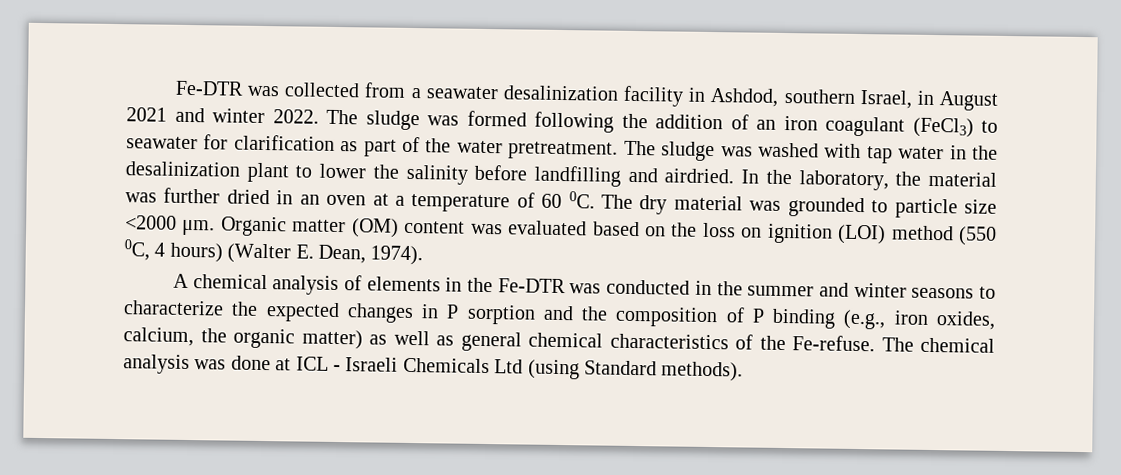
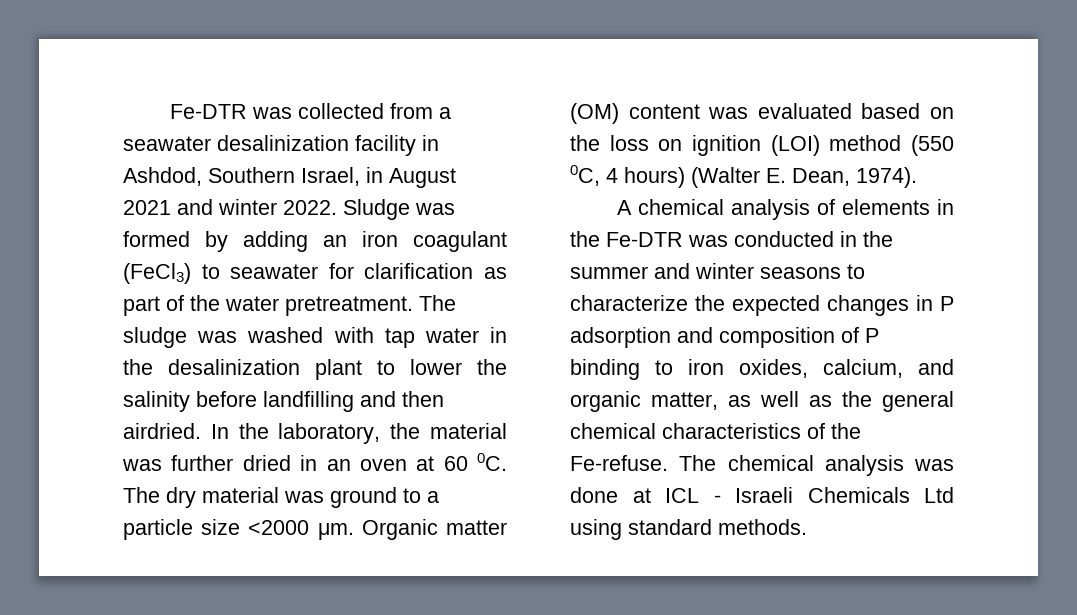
- Fe-DTR was collected from a seawater desalinization facility in Ashdod, southern Israel, in August 2021 and winter 2022.
+ Fe-DTR was collected from a seawater desalinization facility in Ashdod, Southern Israel, in August 2021 and winter 2022.
- The sludge was formed following the addition of an iron coagulant (FeCl3) to seawater for clarification as part of the water pretreatment.
+ Sludge was formed by adding an iron coagulant (FeCl3) to seawater for clarification as part of the water pretreatment.
- The sludge was washed with tap water in the desalinization plant to lower the salinity before landfilling and airdried.
+ The sludge was washed with tap water in the desalinization plant to lower the salinity before landfilling and then airdried.
- In the laboratory, the material was further dried in an oven at a temperature of 60 0C.
+ In the laboratory, the material was further dried in an oven at 60 0C.
- The dry material was grounded to particle size <2000 μm.
+ The dry material was ground to a particle size <2000 μm.
- A chemical analysis of elements in the Fe-DTR was conducted in the summer and winter seasons to characterize the expected changes in P sorption and the composition of P binding (e.g., iron oxides, calcium, the organic matter) as well as general chemical characteristics of the Fe-refuse.
+ A chemical analysis of elements in the Fe-DTR was conducted in the summer and winter seasons to characterize the expected changes in P adsorption and composition of P binding to iron oxides, calcium, and organic matter, as well as the general chemical characteristics of the Fe-refuse.
- The chemical analysis was done at ICL - Israeli Chemicals Ltd (using Standard methods).
+ The chemical analysis was done at ICL - Israeli Chemicals Ltd using standard methods.

